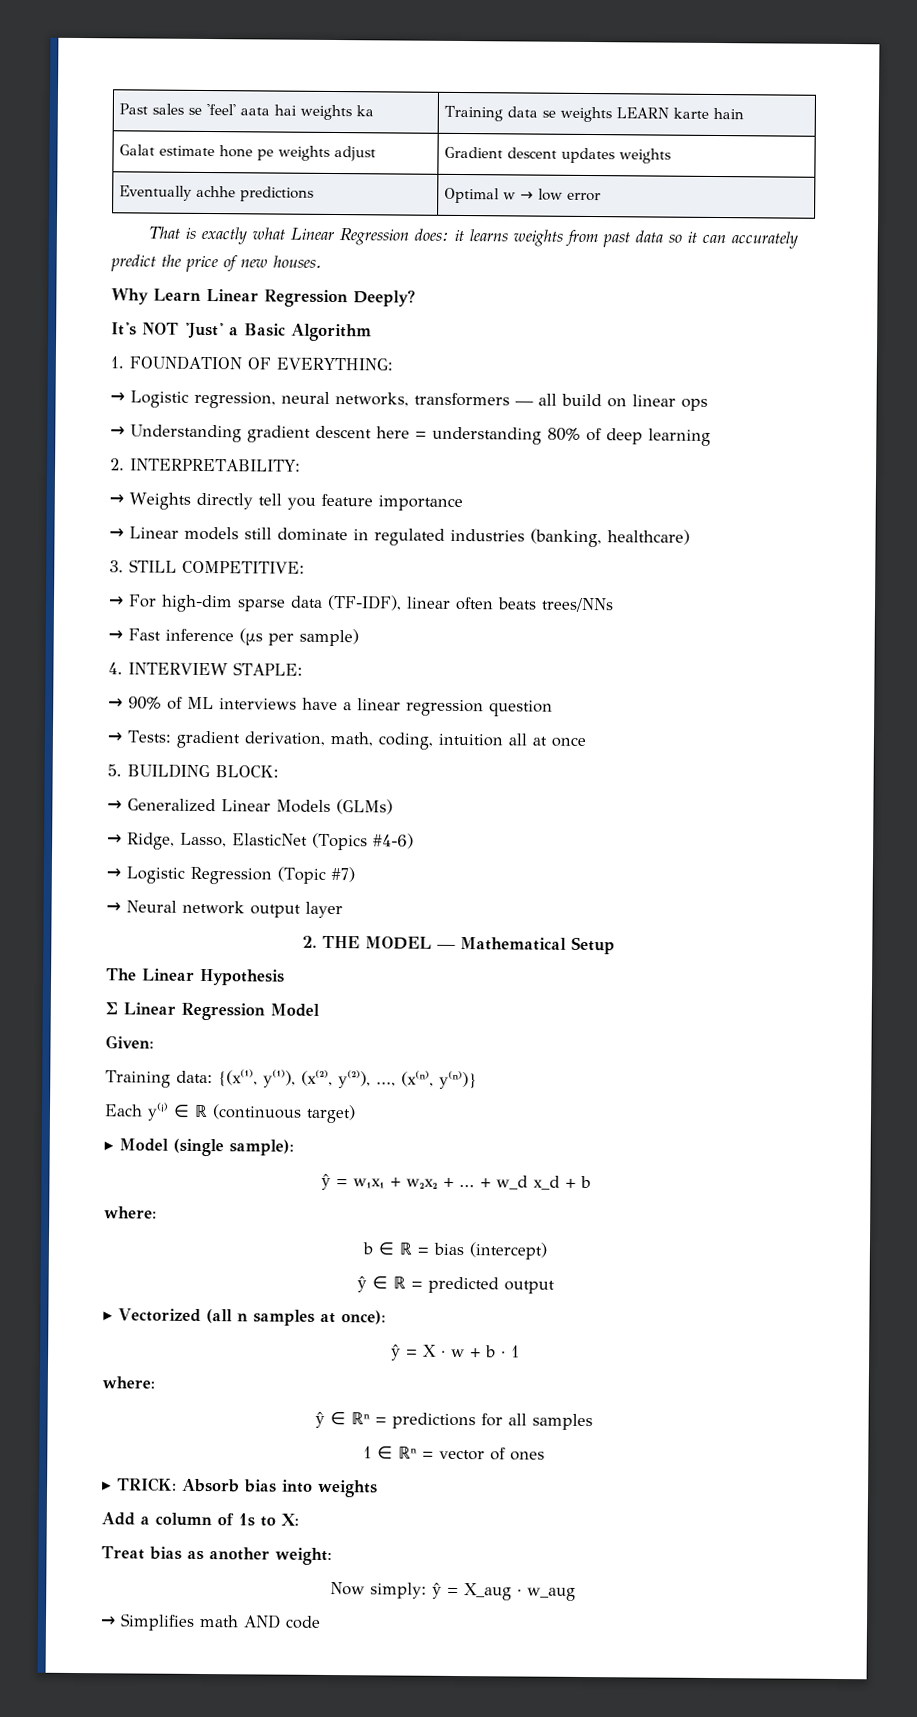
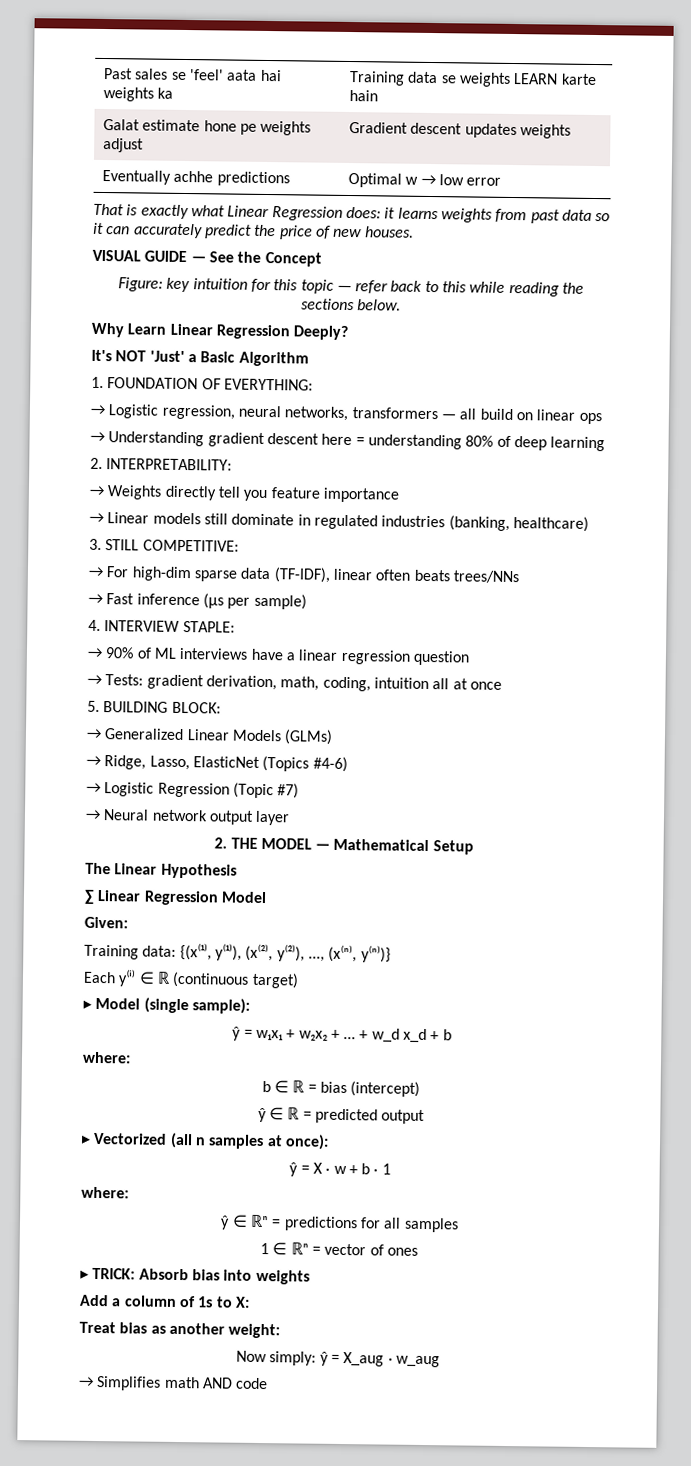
+ VISUAL GUIDE — See the Concept
+ Figure: key intuition for this topic — refer back to this while reading the sections below.

